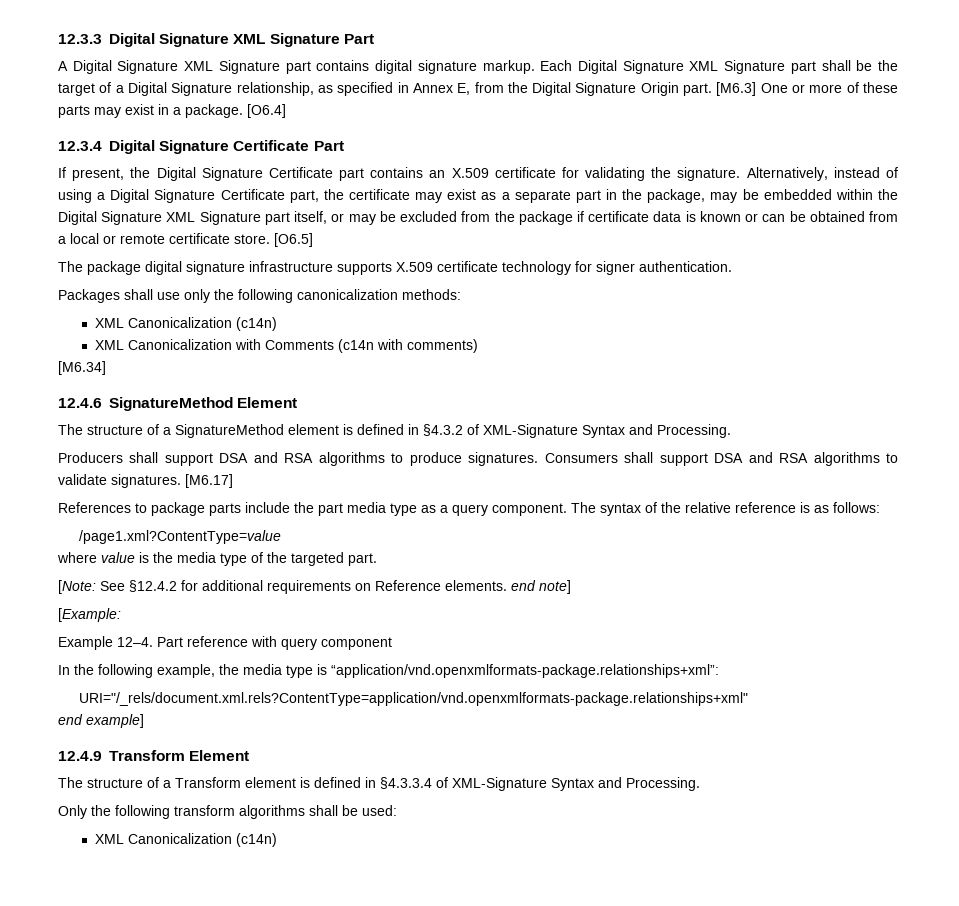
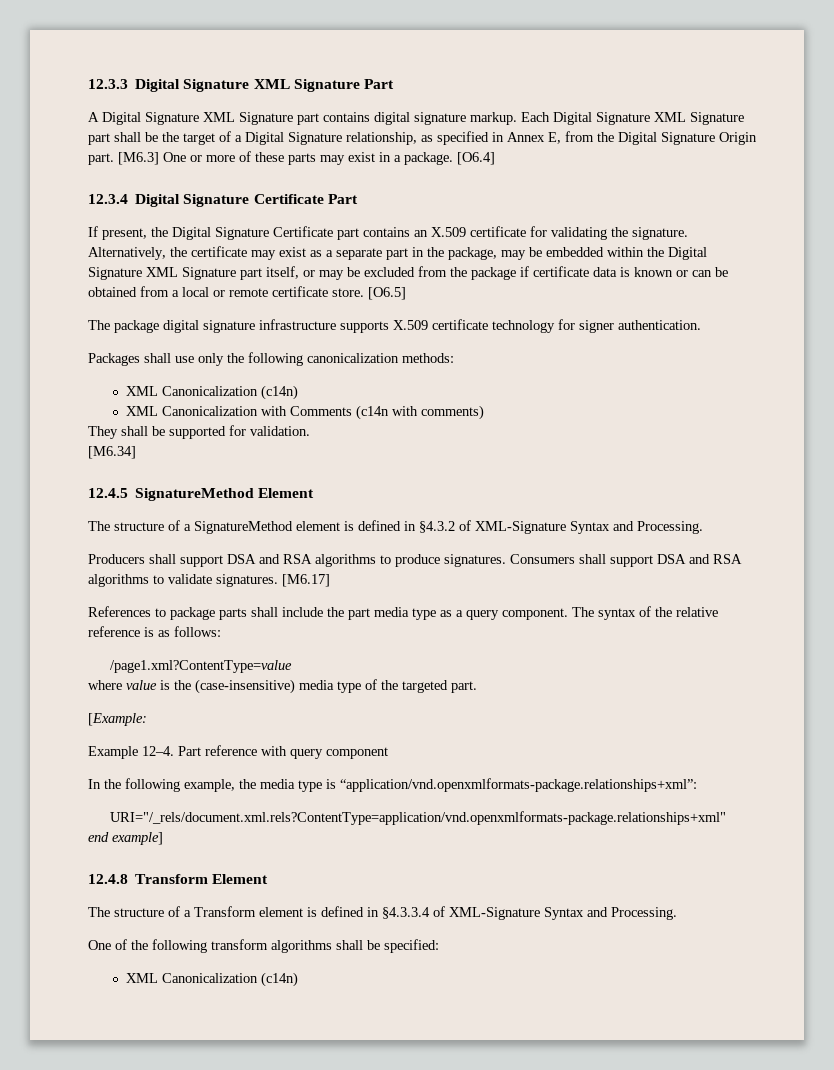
- Alternatively, instead of using a Digital Signature Certificate part, the certificate may exist as a separate part in the package, may be embedded within the Digital Signature XML Signature part itself, or may be excluded from the package if certificate data is known or can be obtained from a local or remote certificate store.
+ Alternatively, the certificate may exist as a separate part in the package, may be embedded within the Digital Signature XML Signature part itself, or may be excluded from the package if certificate data is known or can be obtained from a local or remote certificate store.
+ They shall be supported for validation.
- 12.4.6 SignatureMethod Element
+ 12.4.5 SignatureMethod Element
- References to package parts include the part media type as a query component.
+ References to package parts shall include the part media type as a query component.
- where value is the media type of the targeted part.
+ where value is the (case-insensitive) media type of the targeted part.
- [Note: See §12.4.2 for additional requirements on Reference elements. end note]
- 12.4.9 Transform Element
+ 12.4.8 Transform Element
- Only the following transform algorithms shall be used:
+ One of the following transform algorithms shall be specified:

